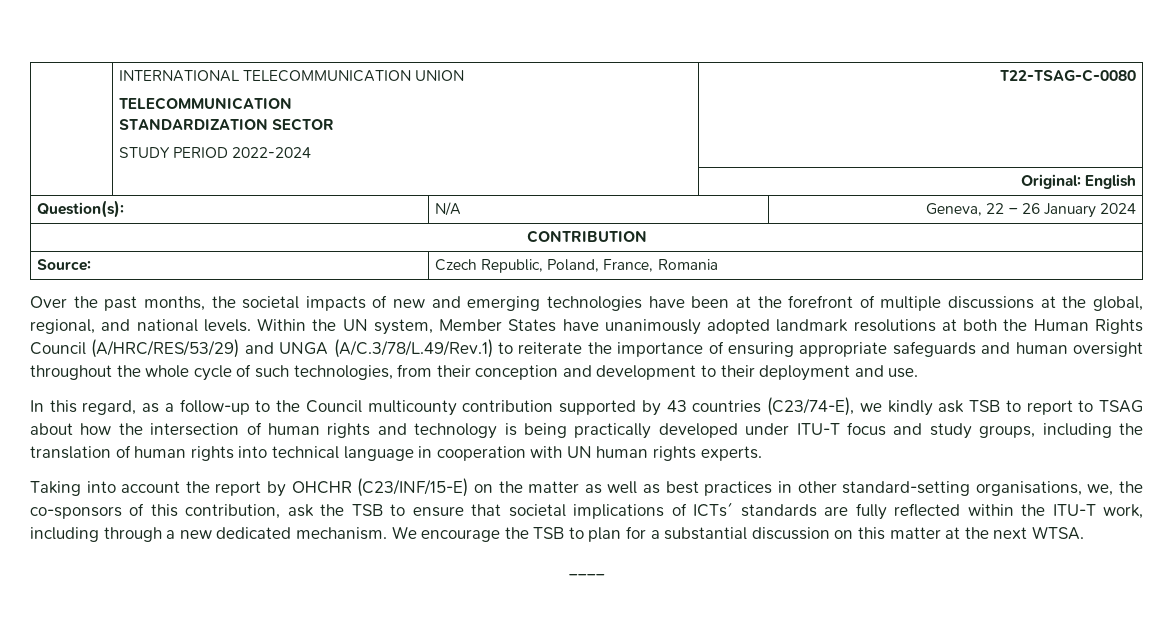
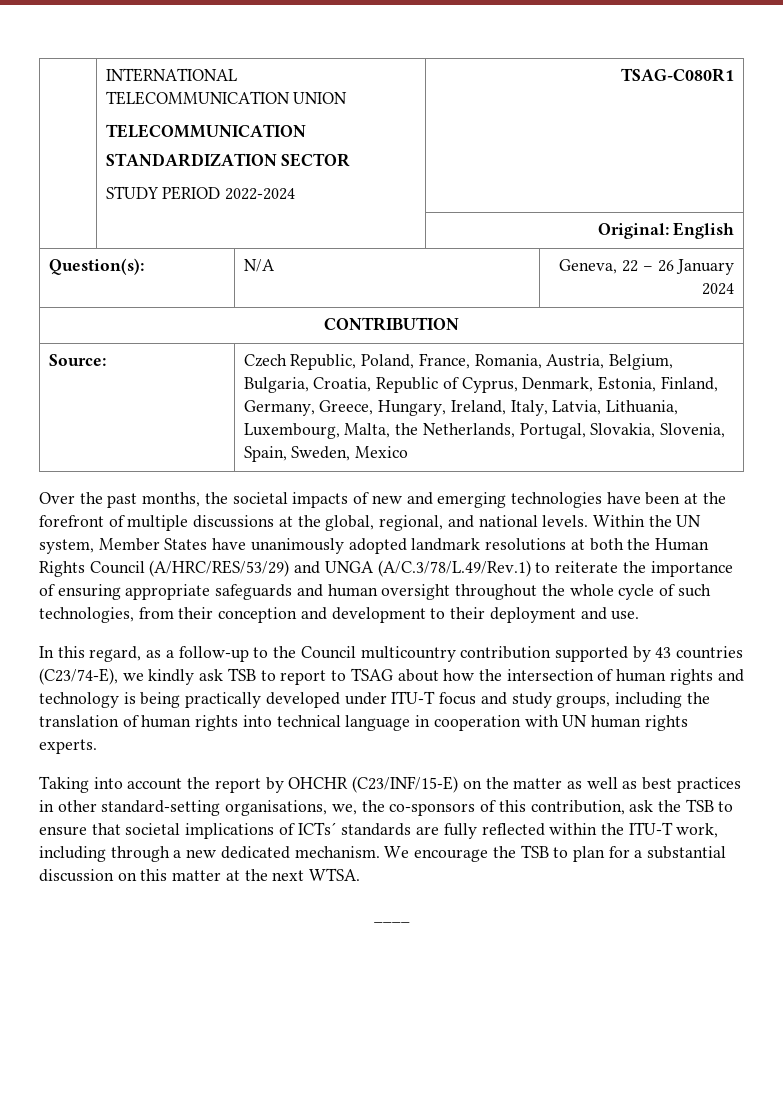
  | INTERNATIONAL TELECOMMUNICATION UNION
  TELECOMMUNICATION
  STANDARDIZATION SECTOR
- STUDY PERIOD 2022-2024 | T22-TSAG-C-0080
+ STUDY PERIOD 2022-2024 | TSAG-C080R1
- Source: | Czech Republic, Poland, France, Romania
+ Source: | Czech Republic, Poland, France, Romania, Austria, Belgium, Bulgaria, Croatia, Republic of Cyprus, Denmark, Estonia, Finland, Germany, Greece, Hungary, Ireland, Italy, Latvia, Lithuania, Luxembourg, Malta, the Netherlands, Portugal, Slovakia, Slovenia, Spain, Sweden, Mexico
- In this regard, as a follow-up to the Council multicounty contribution supported by 43 countries (C23/74-E), we kindly ask TSB to report to TSAG about how the intersection of human rights and technology is being practically developed under ITU-T focus and study groups, including the translation of human rights into technical language in cooperation with UN human rights experts.
+ In this regard, as a follow-up to the Council multicountry contribution supported by 43 countries (C23/74-E), we kindly ask TSB to report to TSAG about how the intersection of human rights and technology is being practically developed under ITU-T focus and study groups, including the translation of human rights into technical language in cooperation with UN human rights experts.

